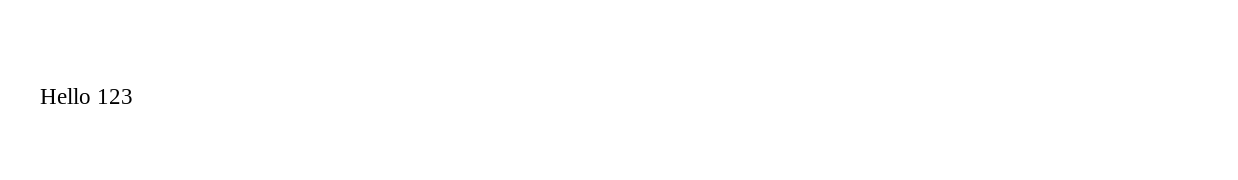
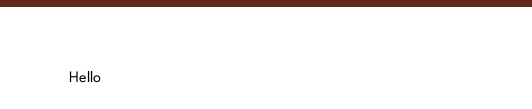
- Hello 123
+ Hello

